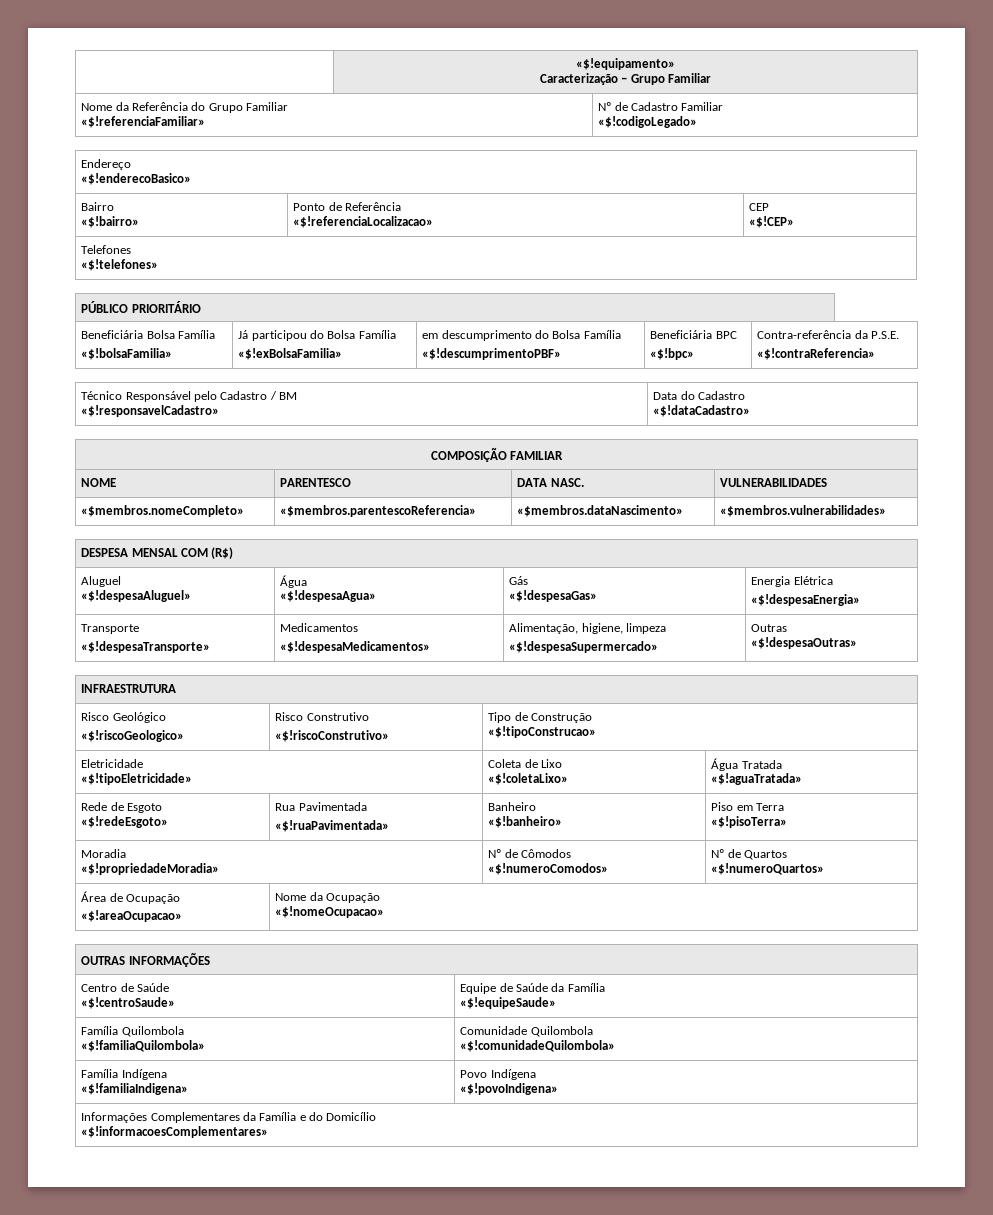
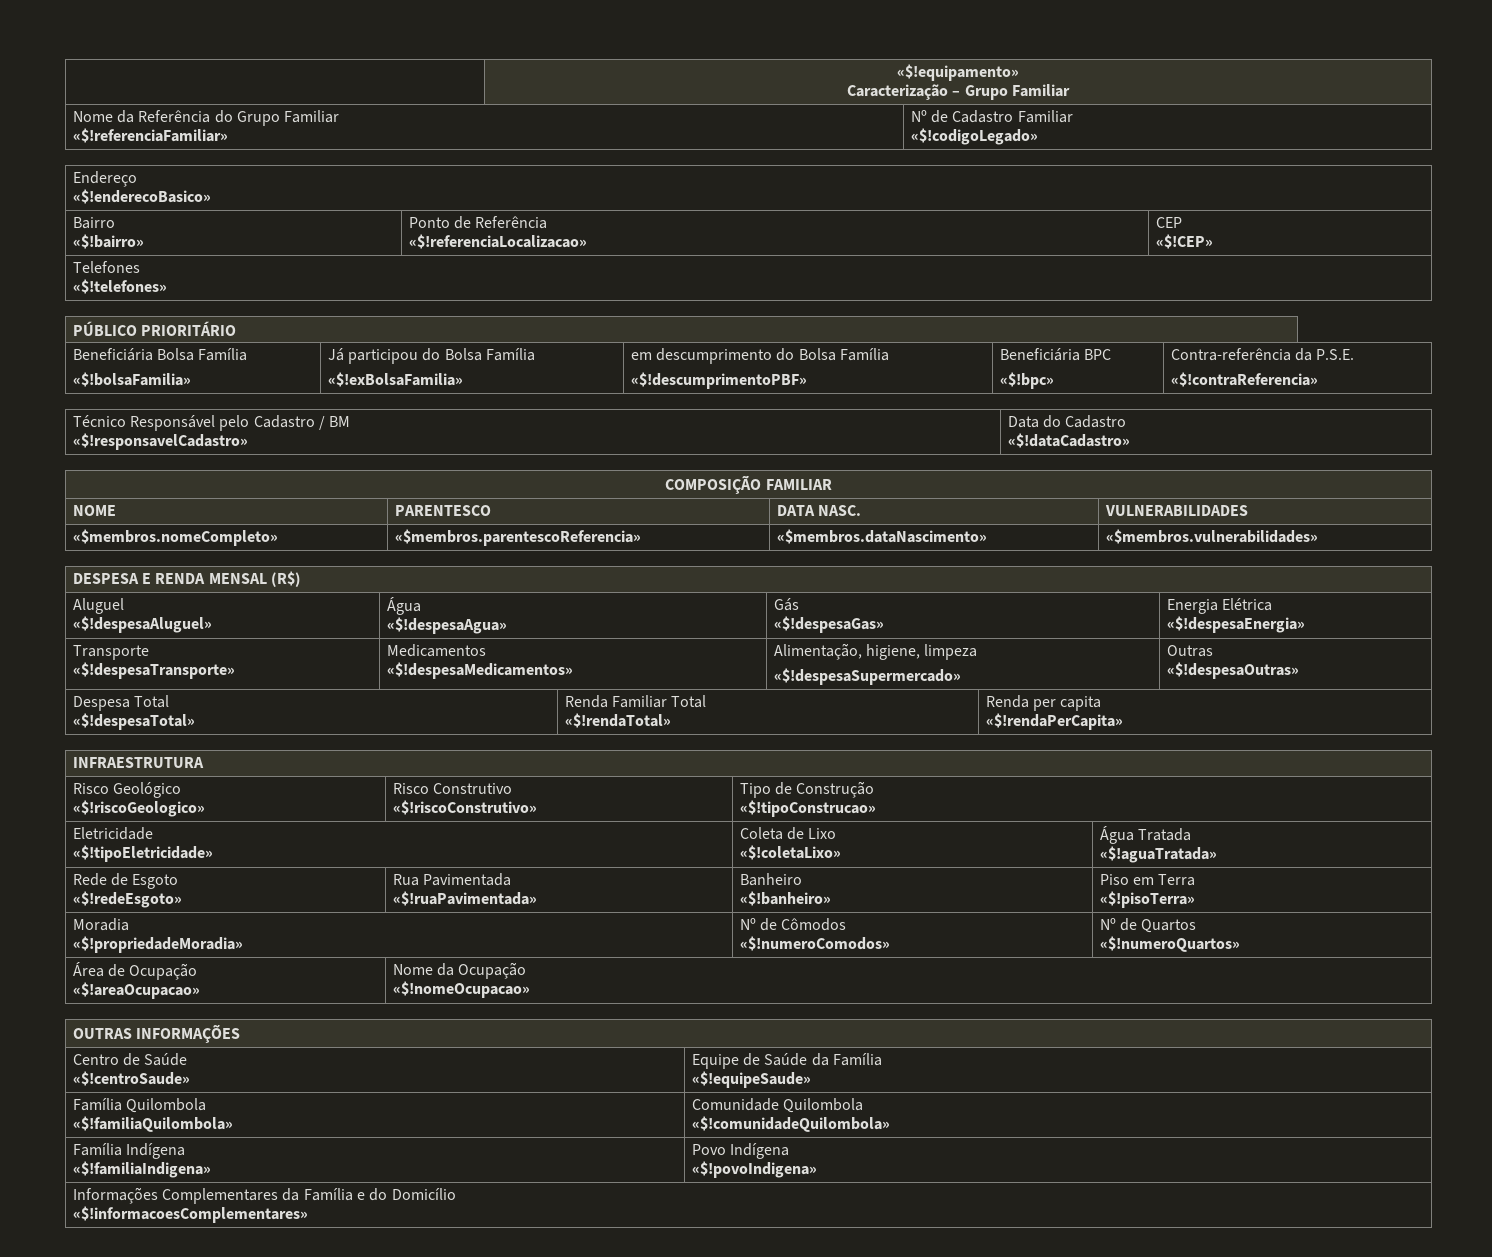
- DESPESA MENSAL COM (R$)
+ DESPESA E RENDA MENSAL (R$)
+ Despesa Total
+ «$!despesaTotal» | Renda Familiar Total
+ «$!rendaTotal» | Renda per capita
+ «$!rendaPerCapita»

